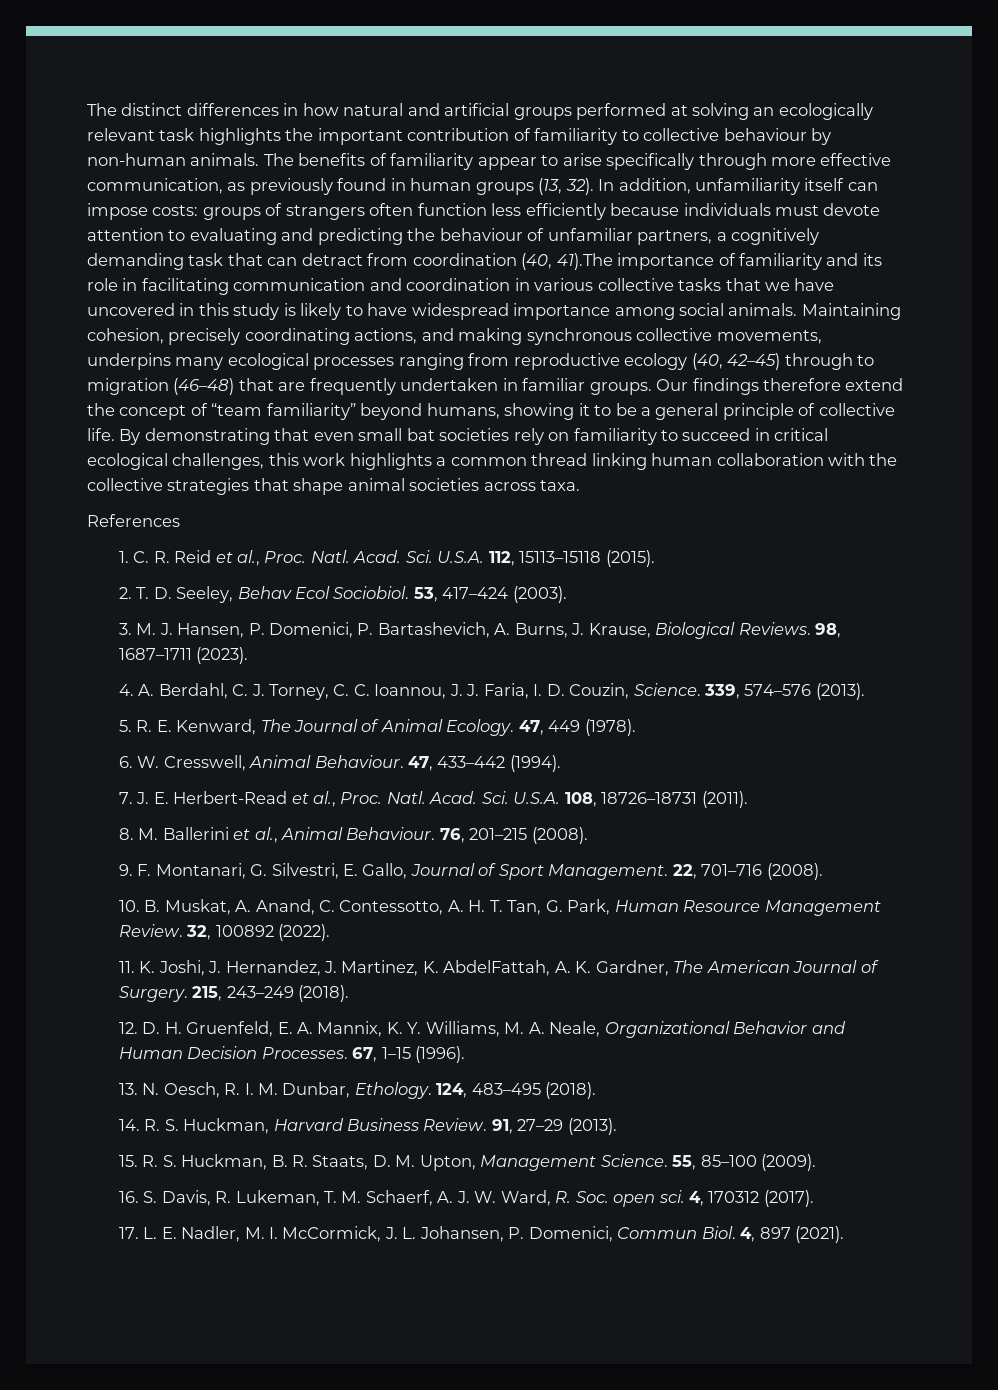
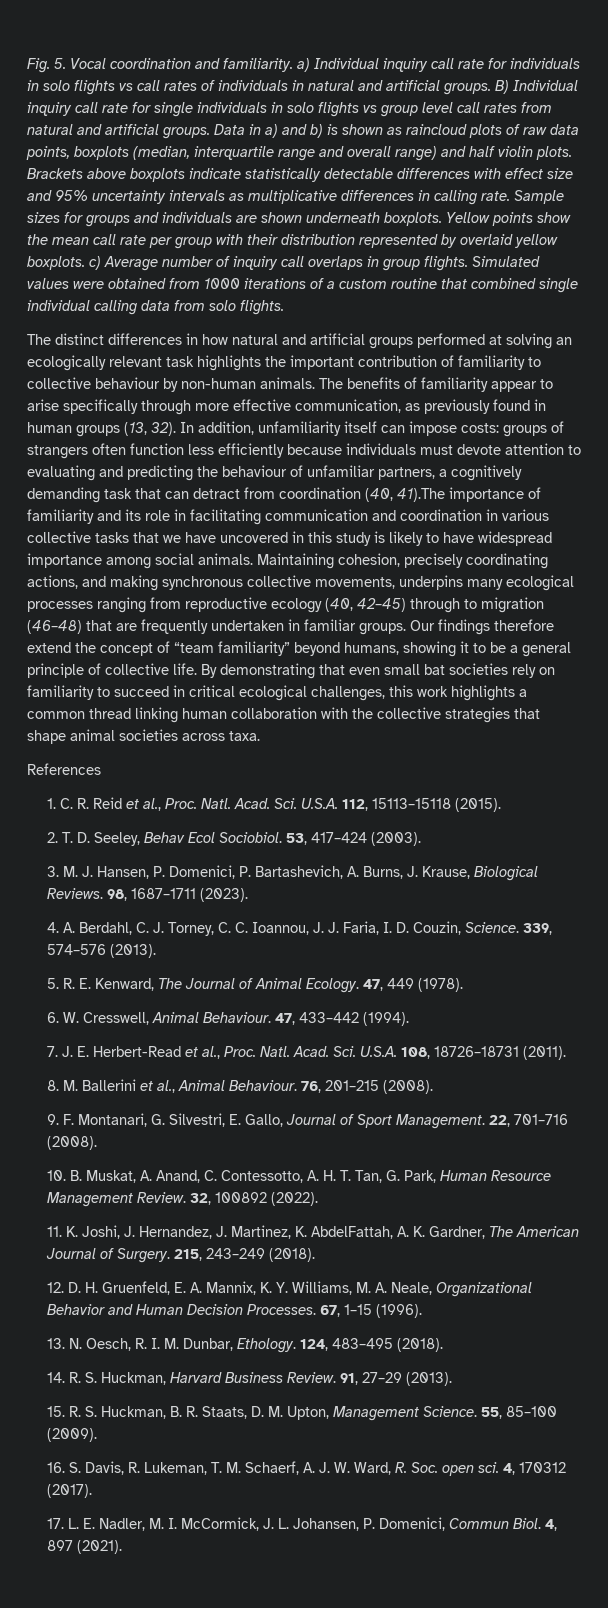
+ Fig. 5. Vocal coordination and familiarity. a) Individual inquiry call rate for individuals in solo flights vs call rates of individuals in natural and artificial groups. B) Individual inquiry call rate for single individuals in solo flights vs group level call rates from natural and artificial groups. Data in a) and b) is shown as raincloud plots of raw data points, boxplots (median, interquartile range and overall range) and half violin plots. Brackets above boxplots indicate statistically detectable differences with effect size and 95% uncertainty intervals as multiplicative differences in calling rate. Sample sizes for groups and individuals are shown underneath boxplots. Yellow points show the mean call rate per group with their distribution represented by overlaid yellow boxplots. c) Average number of inquiry call overlaps in group flights. Simulated values were obtained from 1000 iterations of a custom routine that combined single individual calling data from solo flights.

